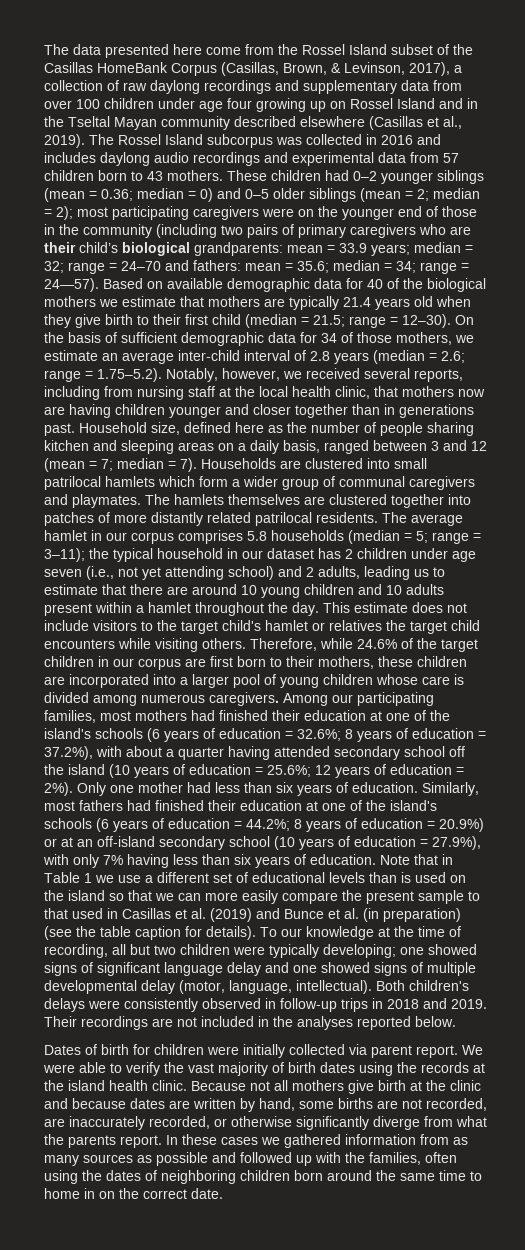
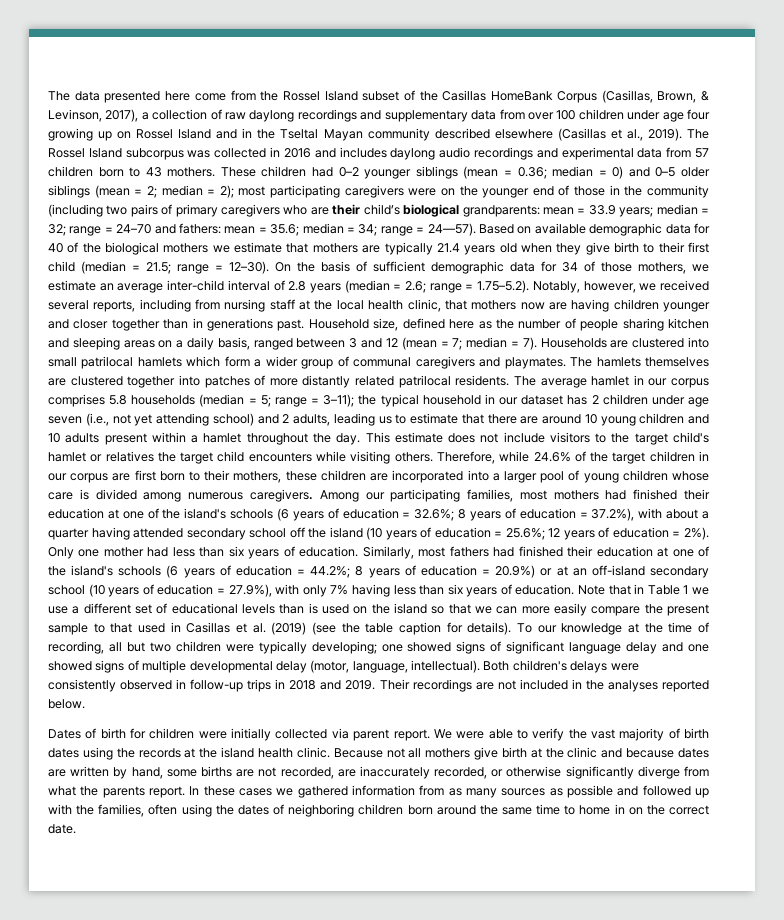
- Note that in Table 1 we use a different set of educational levels than is used on the island so that we can more easily compare the present sample to that used in Casillas et al. (2019) and Bunce et al. (in preparation) (see the table caption for details).
+ Note that in Table 1 we use a different set of educational levels than is used on the island so that we can more easily compare the present sample to that used in Casillas et al. (2019) (see the table caption for details).

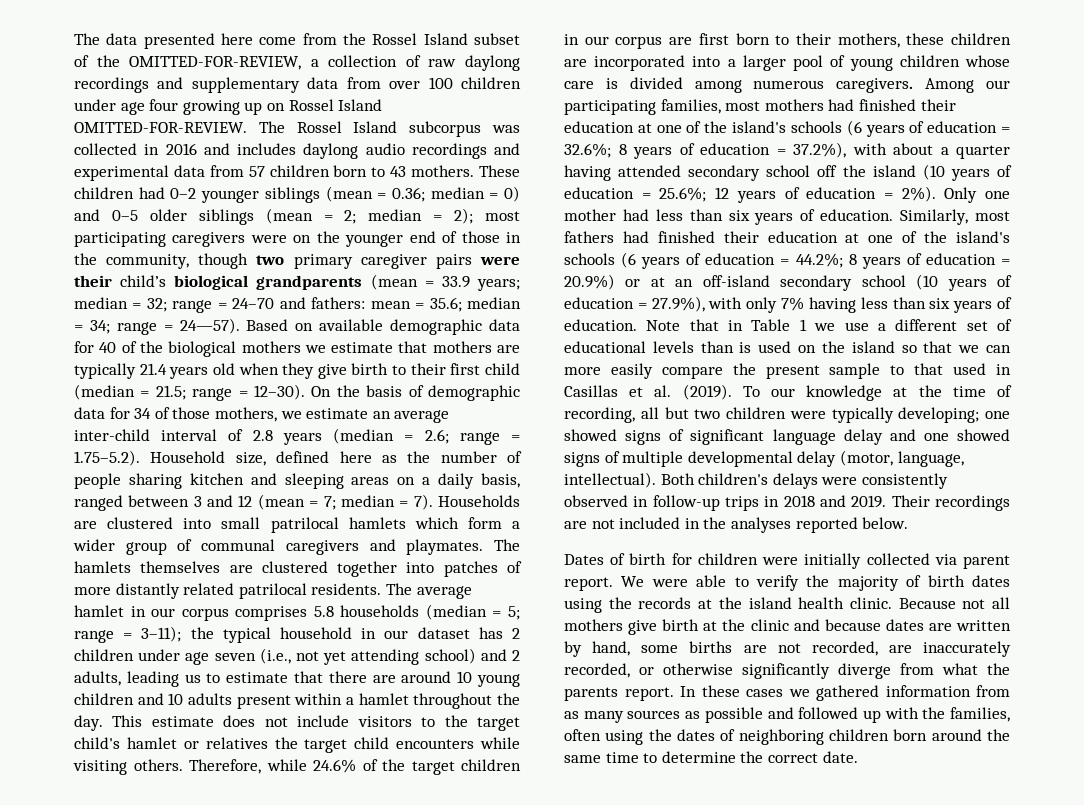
- The data presented here come from the Rossel Island subset of the Casillas HomeBank Corpus (Casillas, Brown, & Levinson, 2017), a collection of raw daylong recordings and supplementary data from over 100 children under age four growing up on Rossel Island and in the Tseltal Mayan community described elsewhere (Casillas et al., 2019).
+ The data presented here come from the Rossel Island subset of the OMITTED-FOR-REVIEW, a collection of raw daylong recordings and supplementary data from over 100 children under age four growing up on Rossel Island OMITTED-FOR-REVIEW.
- These children had 0–2 younger siblings (mean = 0.36; median = 0) and 0–5 older siblings (mean = 2; median = 2); most participating caregivers were on the younger end of those in the community (including two pairs of primary caregivers who are their child’s biological grandparents: mean = 33.9 years; median = 32; range = 24–70 and fathers: mean = 35.6; median = 34; range = 24—57).
+ These children had 0–2 younger siblings (mean = 0.36; median = 0) and 0–5 older siblings (mean = 2; median = 2); most participating caregivers were on the younger end of those in the community, though two primary caregiver pairs were their child’s biological grandparents (mean = 33.9 years; median = 32; range = 24–70 and fathers: mean = 35.6; median = 34; range = 24—57).
- On the basis of sufficient demographic data for 34 of those mothers, we estimate an average inter-child interval of 2.8 years (median = 2.6; range = 1.75–5.2). Notably, however, we received several reports, including from nursing staff at the local health clinic, that mothers now are having children younger and closer together than in generations past. Household size, defined here as the number of people sharing kitchen and sleeping areas on a daily basis, ranged between 3 and 12 (mean = 7; median = 7).
+ On the basis of demographic data for 34 of those mothers, we estimate an average inter-child interval of 2.8 years (median = 2.6; range = 1.75–5.2). Household size, defined here as the number of people sharing kitchen and sleeping areas on a daily basis, ranged between 3 and 12 (mean = 7; median = 7).
- Note that in Table 1 we use a different set of educational levels than is used on the island so that we can more easily compare the present sample to that used in Casillas et al. (2019) (see the table caption for details).
+ Note that in Table 1 we use a different set of educational levels than is used on the island so that we can more easily compare the present sample to that used in Casillas et al. (2019).
- We were able to verify the vast majority of birth dates using the records at the island health clinic.
+ We were able to verify the majority of birth dates using the records at the island health clinic.
- In these cases we gathered information from as many sources as possible and followed up with the families, often using the dates of neighboring children born around the same time to home in on the correct date.
+ In these cases we gathered information from as many sources as possible and followed up with the families, often using the dates of neighboring children born around the same time to determine the correct date.

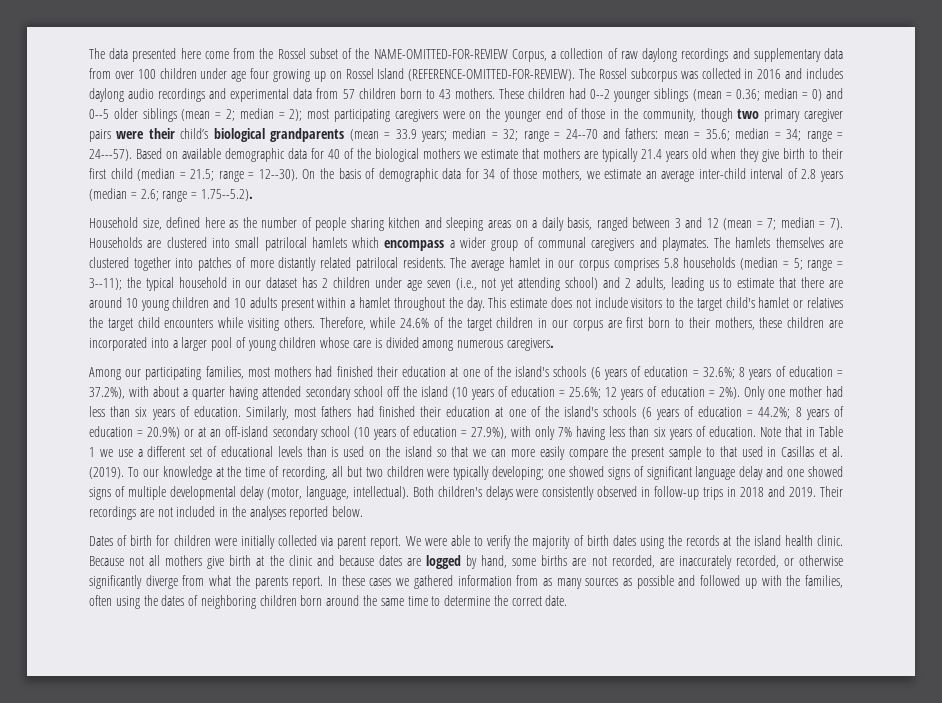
- The data presented here come from the Rossel Island subset of the OMITTED-FOR-REVIEW, a collection of raw daylong recordings and supplementary data from over 100 children under age four growing up on Rossel Island OMITTED-FOR-REVIEW.
+ The data presented here come from the Rossel subset of the NAME-OMITTED-FOR-REVIEW Corpus, a collection of raw daylong recordings and supplementary data from over 100 children under age four growing up on Rossel Island (REFERENCE-OMITTED-FOR-REVIEW).
- The Rossel Island subcorpus was collected in 2016 and includes daylong audio recordings and experimental data from 57 children born to 43 mothers.
+ The Rossel subcorpus was collected in 2016 and includes daylong audio recordings and experimental data from 57 children born to 43 mothers.
- These children had 0–2 younger siblings (mean = 0.36;
+ These children had 0--2 younger siblings (mean = 0.36;
- median = 0) and 0–5 older siblings (mean = 2;
+ median = 0) and 0--5 older siblings (mean = 2;
- range = 24–70 and fathers:
+ range = 24--70 and fathers:
- range = 24—57).
+ range = 24---57).
- Based on available demographic data for 40 of the biological mothers we estimate that mothers are typically 21.4 years old when they give birth to their first child (median = 21.5; range = 12–30).
+ Based on available demographic data for 40 of the biological mothers we estimate that mothers are typically 21.4 years old when they give birth to their first child (median = 21.5; range = 12--30).
- On the basis of demographic data for 34 of those mothers, we estimate an average inter-child interval of 2.8 years (median = 2.6; range = 1.75–5.2). Household size, defined here as the number of people sharing kitchen and sleeping areas on a daily basis, ranged between 3 and 12 (mean = 7; median = 7).
+ On the basis of demographic data for 34 of those mothers, we estimate an average inter-child interval of 2.8 years (median = 2.6; range = 1.75--5.2).
+ Household size, defined here as the number of people sharing kitchen and sleeping areas on a daily basis, ranged between 3 and 12 (mean = 7; median = 7).
- Households are clustered into small patrilocal hamlets which form a wider group of communal caregivers and playmates.
+ Households are clustered into small patrilocal hamlets which encompass a wider group of communal caregivers and playmates.
- The average hamlet in our corpus comprises 5.8 households (median = 5; range = 3–11); the typical household in our dataset has 2 children under age seven (i.e., not yet attending school) and 2 adults, leading us to estimate that there are around 10 young children and 10 adults present within a hamlet throughout the day.
+ The average hamlet in our corpus comprises 5.8 households (median = 5; range = 3--11); the typical household in our dataset has 2 children under age seven (i.e., not yet attending school) and 2 adults, leading us to estimate that there are around 10 young children and 10 adults present within a hamlet throughout the day.
- Therefore, while 24.6% of the target children in our corpus are first born to their mothers, these children are incorporated into a larger pool of young children whose care is divided among numerous caregivers. Among our participating families, most mothers had finished their education at one of the island's schools (6 years of education = 32.6%;
+ Therefore, while 24.6% of the target children in our corpus are first born to their mothers, these children are incorporated into a larger pool of young children whose care is divided among numerous caregivers.
+ Among our participating families, most mothers had finished their education at one of the island's schools (6 years of education = 32.6%;
- Because not all mothers give birth at the clinic and because dates are written by hand, some births are not recorded, are inaccurately recorded, or otherwise significantly diverge from what the parents report.
+ Because not all mothers give birth at the clinic and because dates are logged by hand, some births are not recorded, are inaccurately recorded, or otherwise significantly diverge from what the parents report.

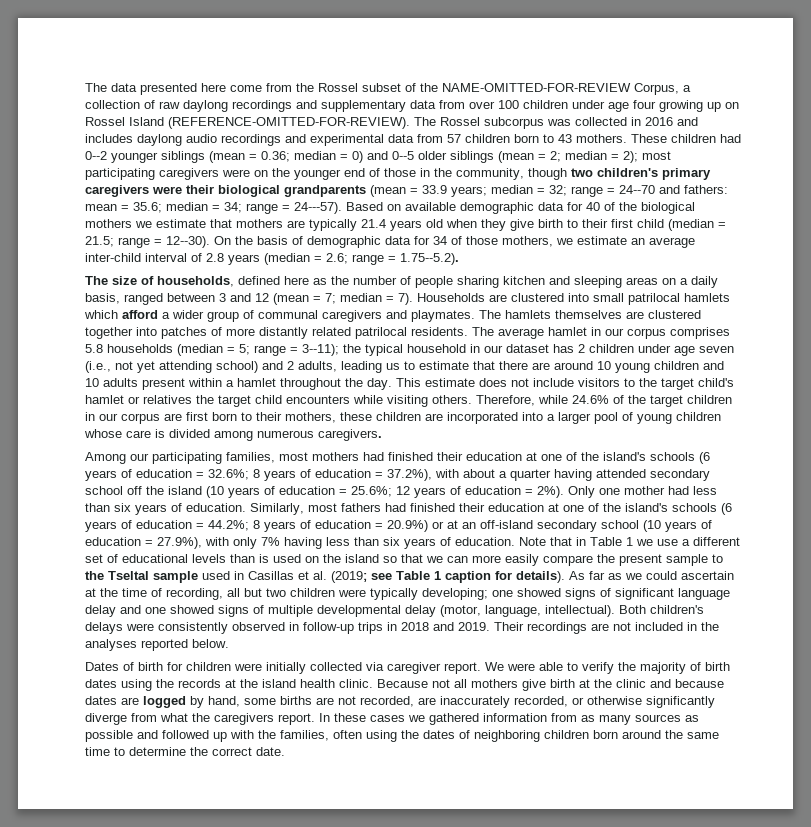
- most participating caregivers were on the younger end of those in the community, though two primary caregiver pairs were their child’s biological grandparents (mean = 33.9 years;
+ most participating caregivers were on the younger end of those in the community, though two children's primary caregivers were their biological grandparents (mean = 33.9 years;
- Household size, defined here as the number of people sharing kitchen and sleeping areas on a daily basis, ranged between 3 and 12 (mean = 7; median = 7).
+ The size of households, defined here as the number of people sharing kitchen and sleeping areas on a daily basis, ranged between 3 and 12 (mean = 7; median = 7).
- Households are clustered into small patrilocal hamlets which encompass a wider group of communal caregivers and playmates.
+ Households are clustered into small patrilocal hamlets which afford a wider group of communal caregivers and playmates.
- Note that in Table 1 we use a different set of educational levels than is used on the island so that we can more easily compare the present sample to that used in Casillas et al. (2019). To our knowledge at the time of recording, all but two children were typically developing;
+ Note that in Table 1 we use a different set of educational levels than is used on the island so that we can more easily compare the present sample to the Tseltal sample used in Casillas et al. (2019; see Table 1 caption for details). As far as we could ascertain at the time of recording, all but two children were typically developing;
- Dates of birth for children were initially collected via parent report.
+ Dates of birth for children were initially collected via caregiver report.
- Because not all mothers give birth at the clinic and because dates are logged by hand, some births are not recorded, are inaccurately recorded, or otherwise significantly diverge from what the parents report.
+ Because not all mothers give birth at the clinic and because dates are logged by hand, some births are not recorded, are inaccurately recorded, or otherwise significantly diverge from what the caregivers report.

